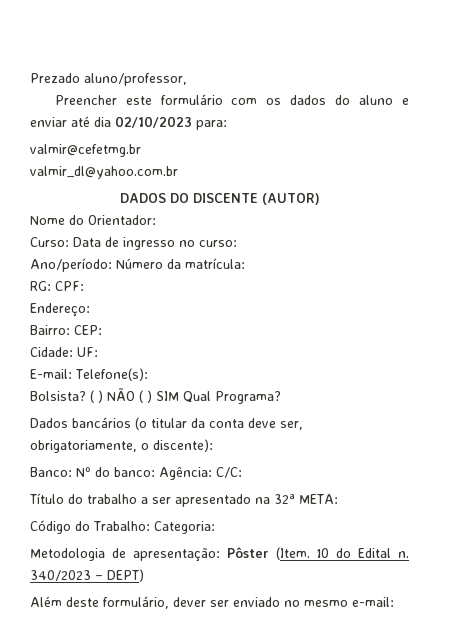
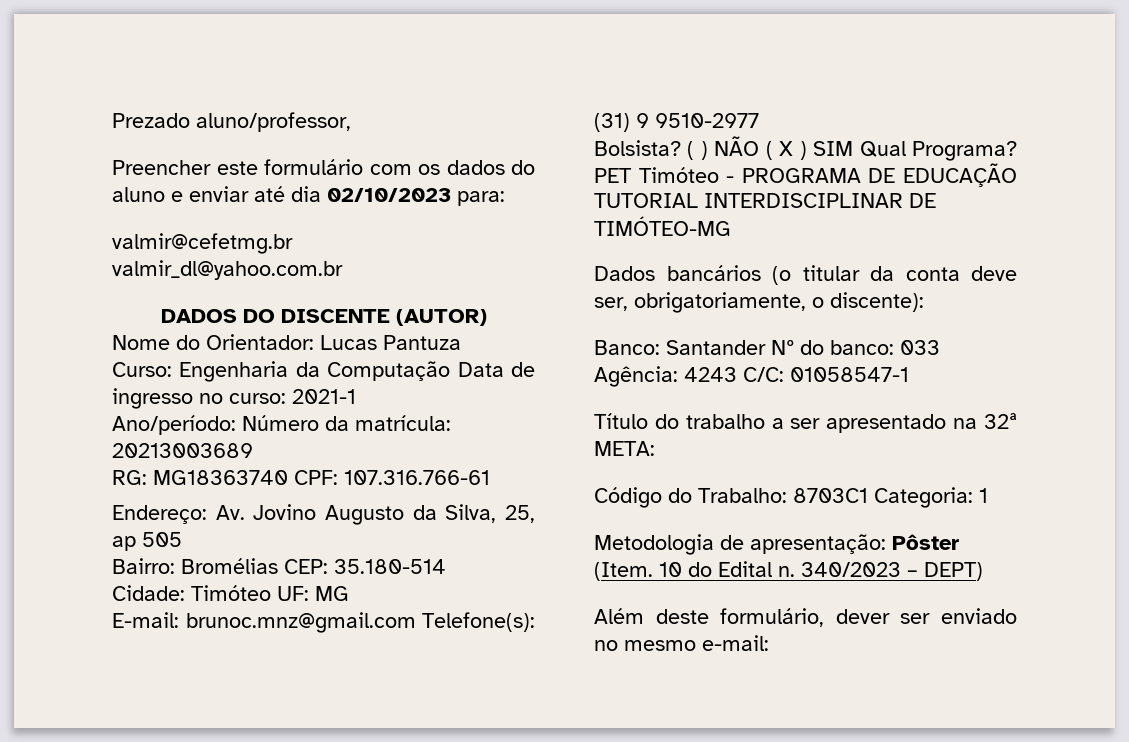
- Nome do Orientador:
+ Nome do Orientador: Lucas Pantuza
- Curso: Data de ingresso no curso:
+ Curso: Engenharia da Computação Data de ingresso no curso: 2021-1
- Ano/período: Número da matrícula:
+ Ano/período: Número da matrícula: 20213003689
- RG: CPF:
+ RG: MG18363740 CPF: 107.316.766-61
- Endereço:
+ Endereço: Av. Jovino Augusto da Silva, 25, ap 505
- Bairro: CEP:
+ Bairro: Bromélias CEP: 35.180-514
- Cidade: UF:
+ Cidade: Timóteo UF: MG
- E-mail: Telefone(s):
+ E-mail: brunoc.mnz@gmail.com Telefone(s): (31) 9 9510-2977
- ( ) NÃO ( ) SIM Qual Programa?
+ ( ) NÃO ( X ) SIM Qual Programa? PET Timóteo - PROGRAMA DE EDUCAÇÃO TUTORIAL INTERDISCIPLINAR DE TIMÓTEO-MG
- Banco: Nº do banco: Agência: C/C:
+ Banco: Santander Nº do banco: 033 Agência: 4243 C/C: 01058547-1
- Código do Trabalho: Categoria:
+ Código do Trabalho: 8703C1 Categoria: 1

